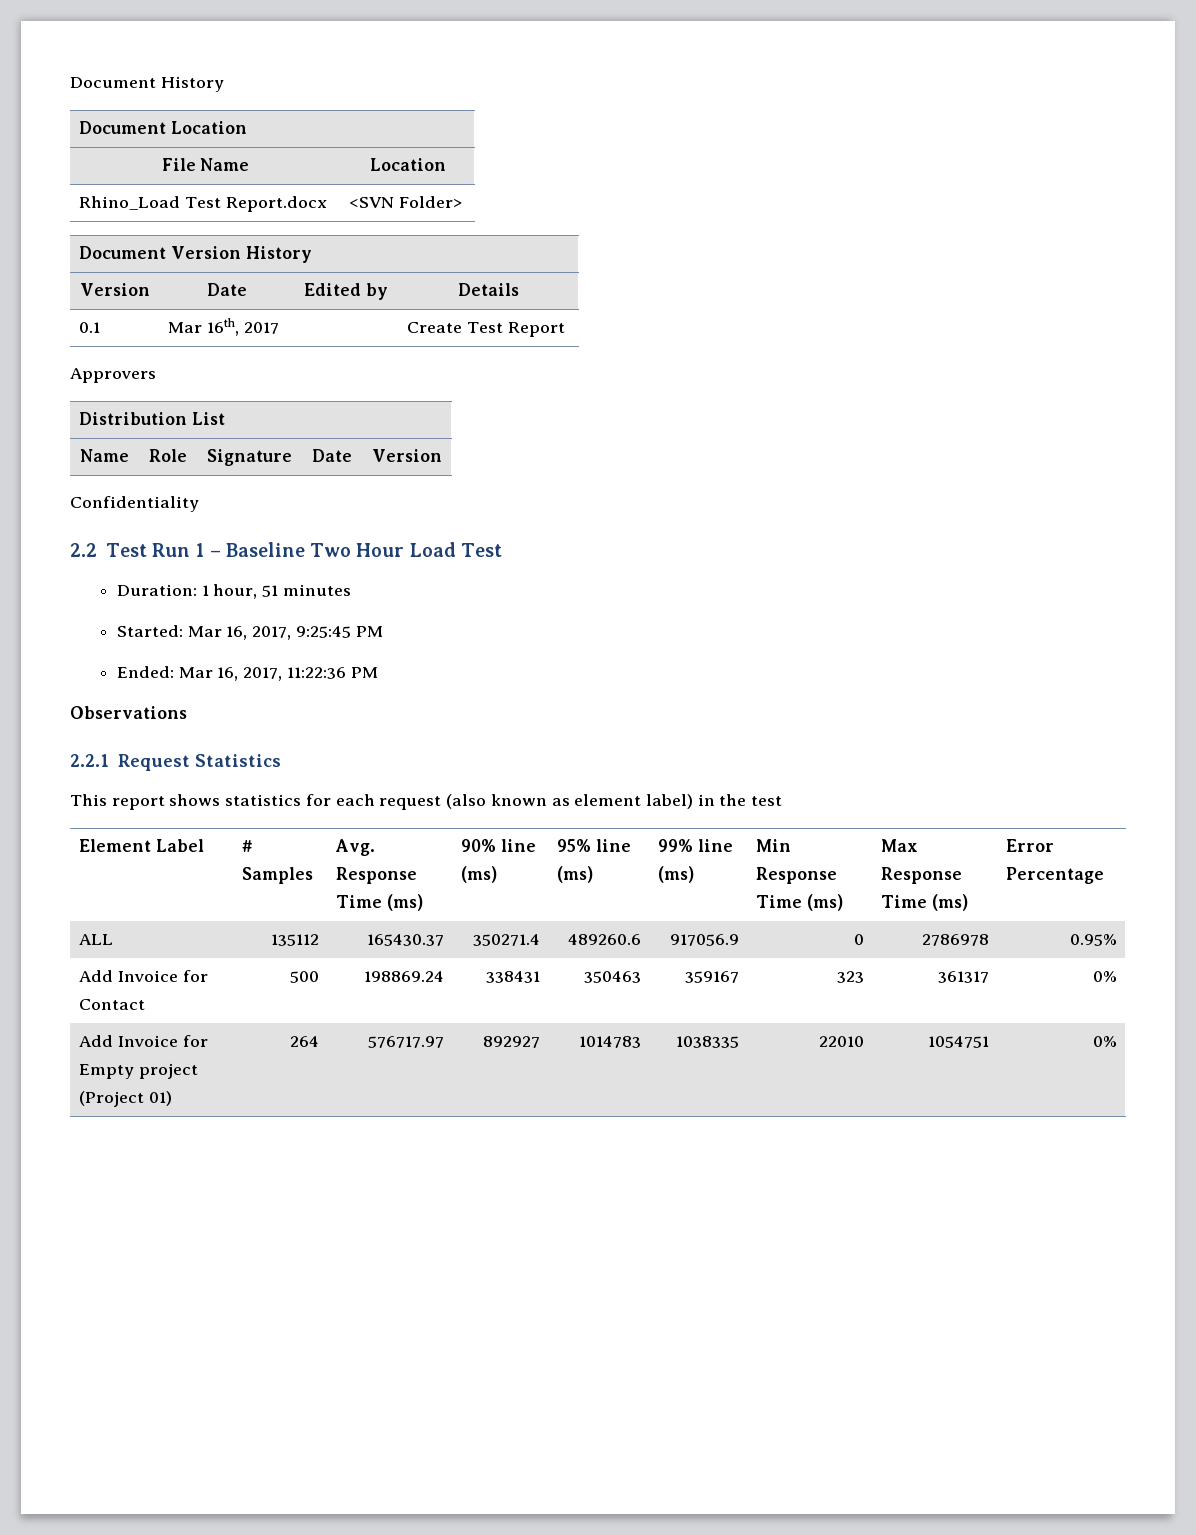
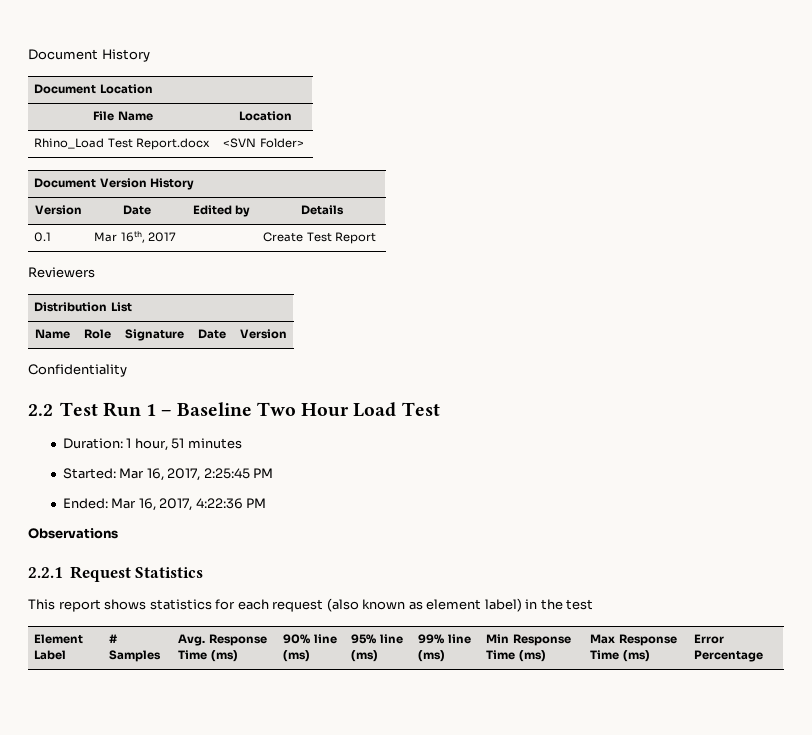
- Approvers
+ Reviewers
- Started: Mar 16, 2017, 9:25:45 PM
+ Started: Mar 16, 2017, 2:25:45 PM
- Ended: Mar 16, 2017, 11:22:36 PM
+ Ended: Mar 16, 2017, 4:22:36 PM
- ALL | 135112 | 165430.37 | 350271.4 | 489260.6 | 917056.9 | 0 | 2786978 | 0.95%
- Add Invoice for Contact | 500 | 198869.24 | 338431 | 350463 | 359167 | 323 | 361317 | 0%
- Add Invoice for Empty project (Project 01) | 264 | 576717.97 | 892927 | 1014783 | 1038335 | 22010 | 1054751 | 0%

